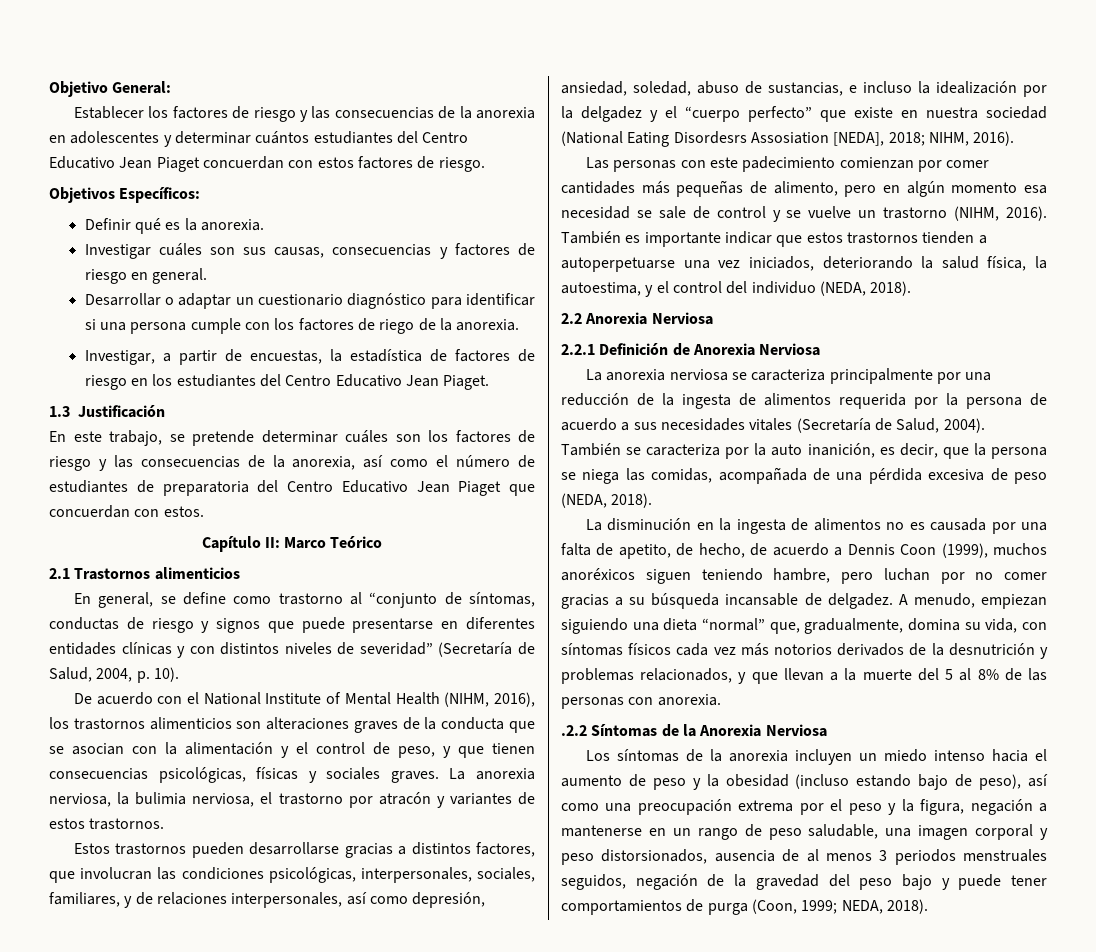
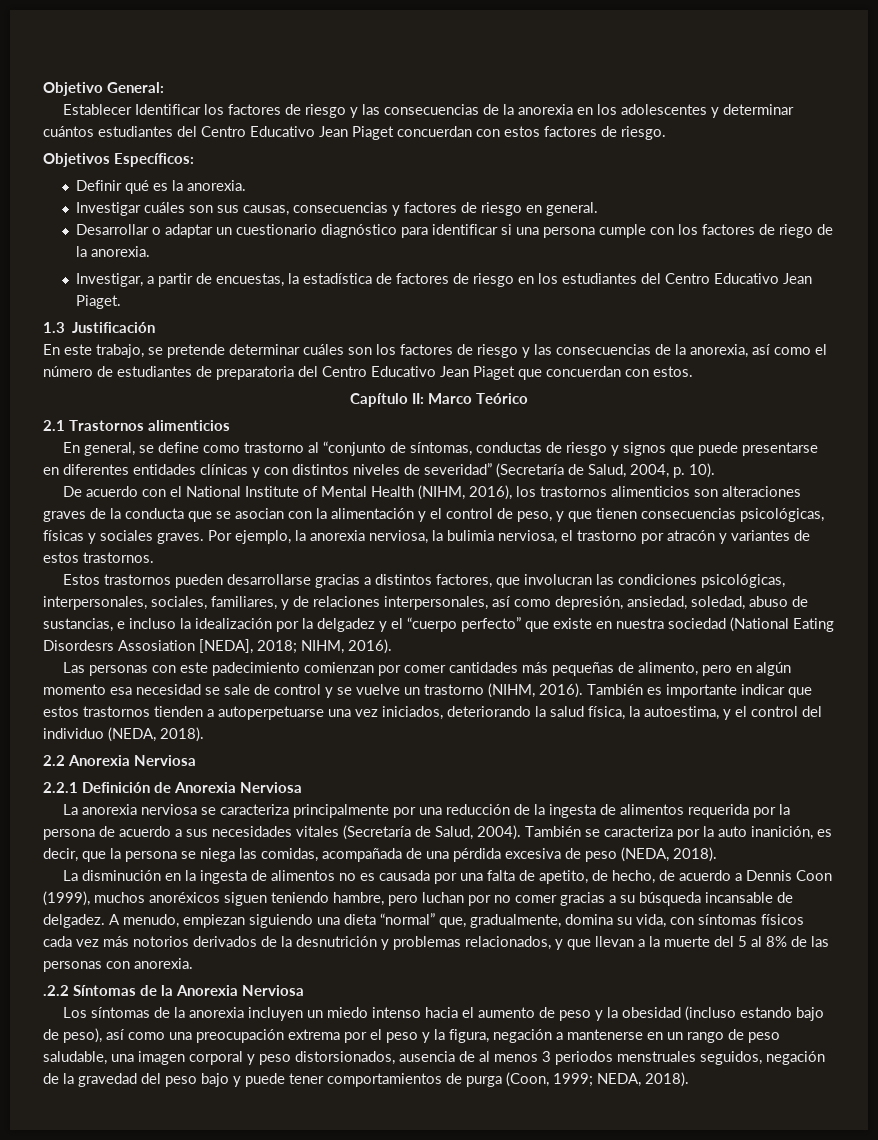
- Establecer los factores de riesgo y las consecuencias de la anorexia en adolescentes y determinar cuántos estudiantes del Centro Educativo Jean Piaget concuerdan con estos factores de riesgo.
+ Establecer Identificar los factores de riesgo y las consecuencias de la anorexia en los adolescentes y determinar cuántos estudiantes del Centro Educativo Jean Piaget concuerdan con estos factores de riesgo.
- La anorexia nerviosa, la bulimia nerviosa, el trastorno por atracón y variantes de estos trastornos.
+ Por ejemplo, la anorexia nerviosa, la bulimia nerviosa, el trastorno por atracón y variantes de estos trastornos.

